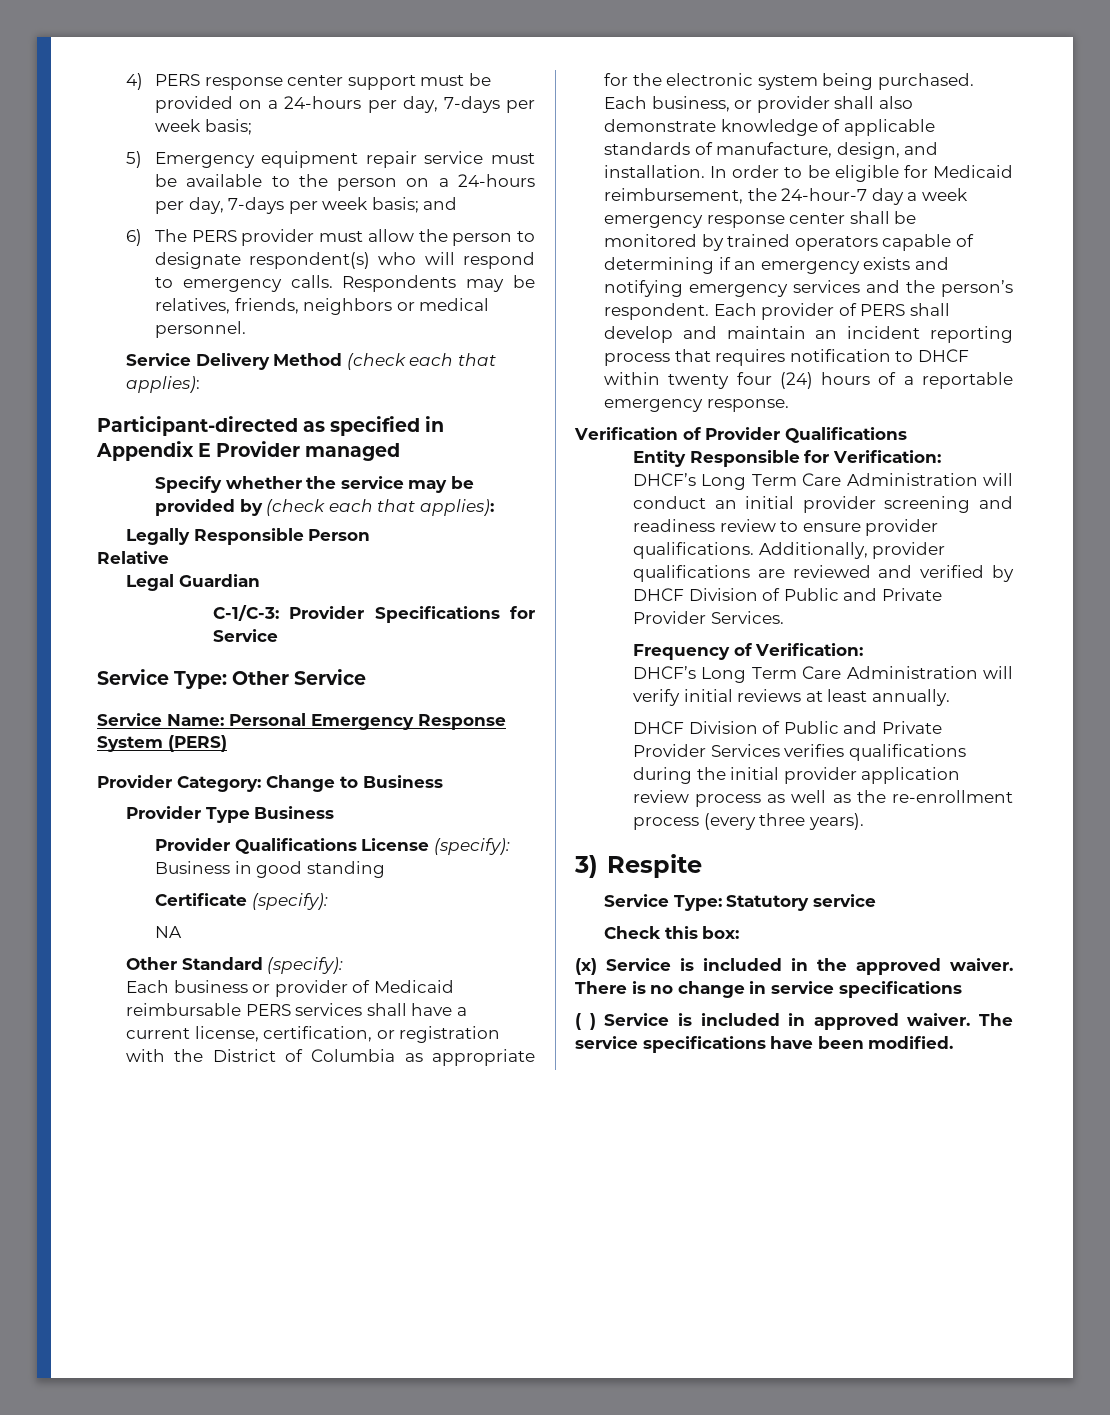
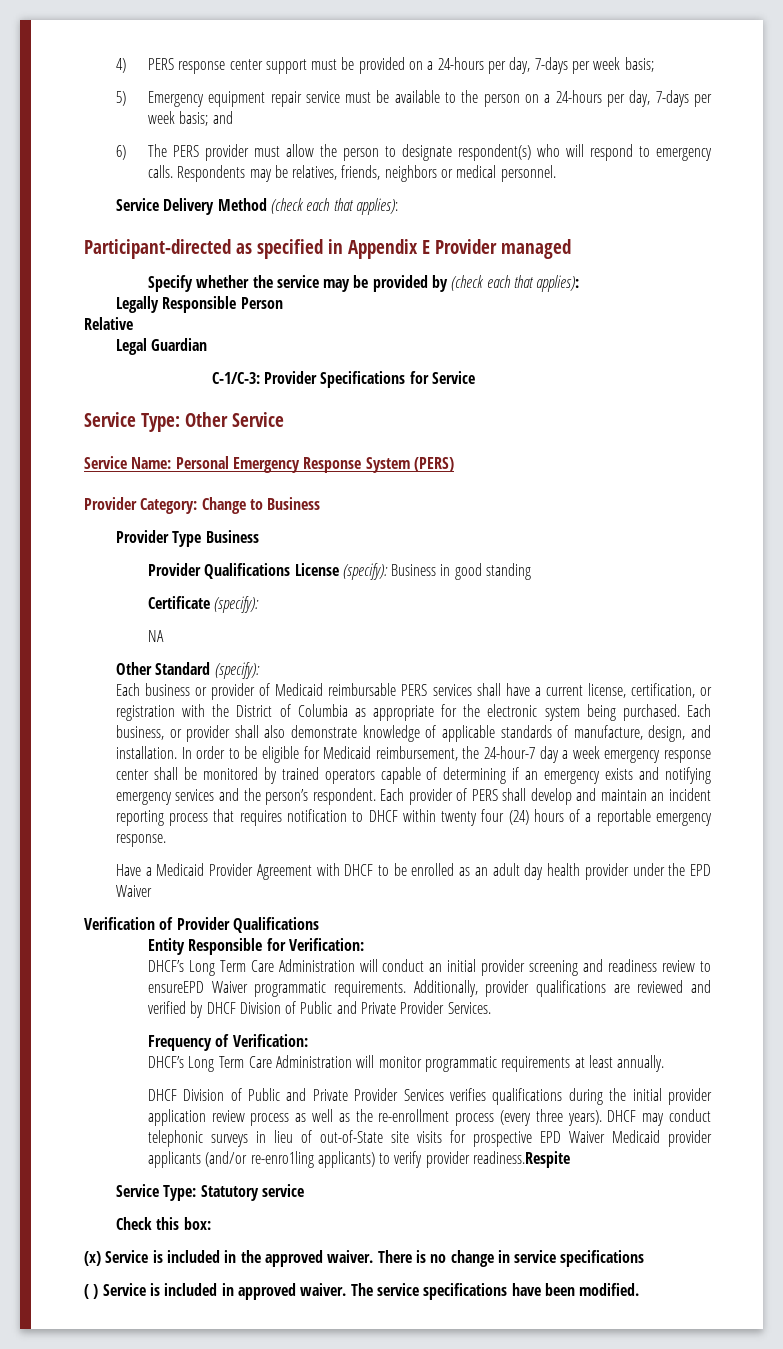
+ Have a Medicaid Provider Agreement with DHCF to be enrolled as an adult day health provider under the EPD Waiver
- DHCF’s Long Term Care Administration will conduct an initial provider screening and readiness review to ensure provider qualifications.
+ DHCF’s Long Term Care Administration will conduct an initial provider screening and readiness review to ensureEPD Waiver programmatic requirements.
- DHCF’s Long Term Care Administration will verify initial reviews at least annually.
+ DHCF’s Long Term Care Administration will monitor programmatic requirements at least annually.
- DHCF Division of Public and Private Provider Services verifies qualifications during the initial provider application review process as well as the re-enrollment process (every three years).
- 3) Respite
+ DHCF Division of Public and Private Provider Services verifies qualifications during the initial provider application review process as well as the re-enrollment process (every three years). DHCF may conduct telephonic surveys in lieu of out-of-State site visits for prospective EPD Waiver Medicaid provider applicants (and/or re-enro1ling applicants) to verify provider readiness.Respite

